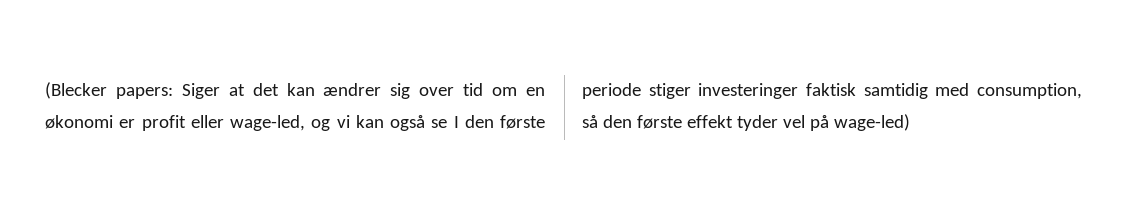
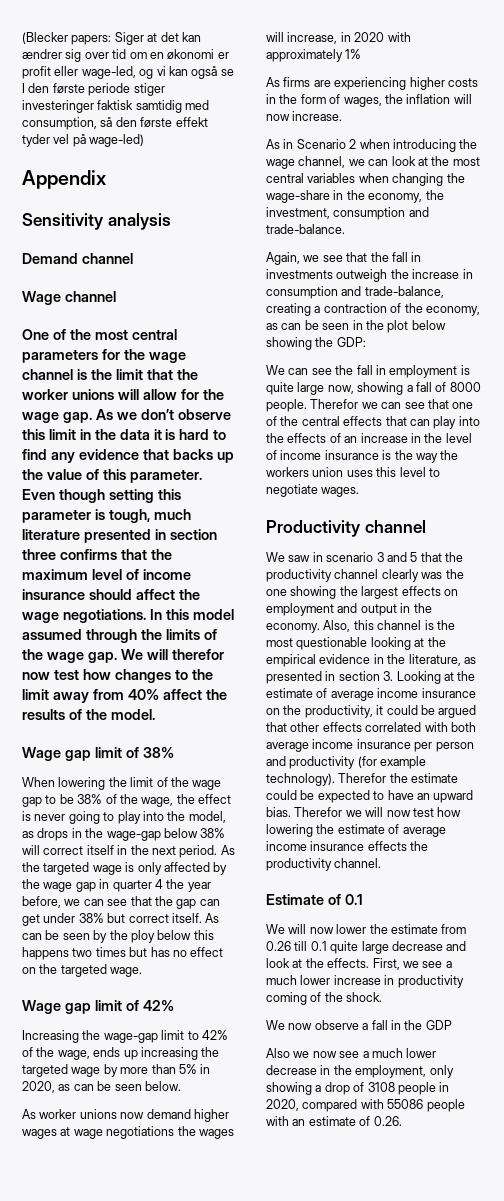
+ Appendix
+ Sensitivity analysis
+ Demand channel
+ Wage channel
+ One of the most central parameters for the wage channel is the limit that the worker unions will allow for the wage gap. As we don’t observe this limit in the data it is hard to find any evidence that backs up the value of this parameter. Even though setting this parameter is tough, much literature presented in section three confirms that the maximum level of income insurance should affect the wage negotiations. In this model assumed through the limits of the wage gap. We will therefor now test how changes to the limit away from 40% affect the results of the model.
+ Wage gap limit of 38%
+ When lowering the limit of the wage gap to be 38% of the wage, the effect is never going to play into the model, as drops in the wage-gap below 38% will correct itself in the next period. As the targeted wage is only affected by the wage gap in quarter 4 the year before, we can see that the gap can get under 38% but correct itself. As can be seen by the ploy below this happens two times but has no effect on the targeted wage.
+ Wage gap limit of 42%
+ Increasing the wage-gap limit to 42% of the wage, ends up increasing the targeted wage by more than 5% in 2020, as can be seen below.
+ As worker unions now demand higher wages at wage negotiations the wages will increase, in 2020 with approximately 1%
+ As firms are experiencing higher costs in the form of wages, the inflation will now increase.
+ As in Scenario 2 when introducing the wage channel, we can look at the most central variables when changing the wage-share in the economy, the investment, consumption and trade-balance.
+ Again, we see that the fall in investments outweigh the increase in consumption and trade-balance, creating a contraction of the economy, as can be seen in the plot below showing the GDP:
+ We can see the fall in employment is quite large now, showing a fall of 8000 people. Therefor we can see that one of the central effects that can play into the effects of an increase in the level of income insurance is the way the workers union uses this level to negotiate wages.
+ Productivity channel
+ We saw in scenario 3 and 5 that the productivity channel clearly was the one showing the largest effects on employment and output in the economy. Also, this channel is the most questionable looking at the empirical evidence in the literature, as presented in section 3. Looking at the estimate of average income insurance on the productivity, it could be argued that other effects correlated with both average income insurance per person and productivity (for example technology). Therefor the estimate could be expected to have an upward bias. Therefor we will now test how lowering the estimate of average income insurance effects the productivity channel.
+ Estimate of 0.1
+ We will now lower the estimate from 0.26 till 0.1 quite large decrease and look at the effects. First, we see a much lower increase in productivity coming of the shock.
+ We now observe a fall in the GDP
+ Also we now see a much lower decrease in the employment, only showing a drop of 3108 people in 2020, compared with 55086 people with an estimate of 0.26.

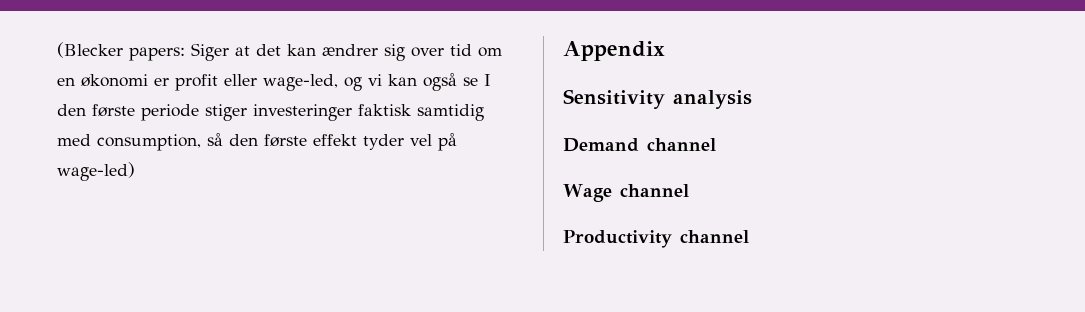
- One of the most central parameters for the wage channel is the limit that the worker unions will allow for the wage gap. As we don’t observe this limit in the data it is hard to find any evidence that backs up the value of this parameter. Even though setting this parameter is tough, much literature presented in section three confirms that the maximum level of income insurance should affect the wage negotiations. In this model assumed through the limits of the wage gap. We will therefor now test how changes to the limit away from 40% affect the results of the model.
- Wage gap limit of 38%
- When lowering the limit of the wage gap to be 38% of the wage, the effect is never going to play into the model, as drops in the wage-gap below 38% will correct itself in the next period. As the targeted wage is only affected by the wage gap in quarter 4 the year before, we can see that the gap can get under 38% but correct itself. As can be seen by the ploy below this happens two times but has no effect on the targeted wage.
- Wage gap limit of 42%
- Increasing the wage-gap limit to 42% of the wage, ends up increasing the targeted wage by more than 5% in 2020, as can be seen below.
- As worker unions now demand higher wages at wage negotiations the wages will increase, in 2020 with approximately 1%
- As firms are experiencing higher costs in the form of wages, the inflation will now increase.
- As in Scenario 2 when introducing the wage channel, we can look at the most central variables when changing the wage-share in the economy, the investment, consumption and trade-balance.
- Again, we see that the fall in investments outweigh the increase in consumption and trade-balance, creating a contraction of the economy, as can be seen in the plot below showing the GDP:
- We can see the fall in employment is quite large now, showing a fall of 8000 people. Therefor we can see that one of the central effects that can play into the effects of an increase in the level of income insurance is the way the workers union uses this level to negotiate wages.
  Productivity channel
- We saw in scenario 3 and 5 that the productivity channel clearly was the one showing the largest effects on employment and output in the economy. Also, this channel is the most questionable looking at the empirical evidence in the literature, as presented in section 3. Looking at the estimate of average income insurance on the productivity, it could be argued that other effects correlated with both average income insurance per person and productivity (for example technology). Therefor the estimate could be expected to have an upward bias. Therefor we will now test how lowering the estimate of average income insurance effects the productivity channel.
- Estimate of 0.1
- We will now lower the estimate from 0.26 till 0.1 quite large decrease and look at the effects. First, we see a much lower increase in productivity coming of the shock.
- We now observe a fall in the GDP
- Also we now see a much lower decrease in the employment, only showing a drop of 3108 people in 2020, compared with 55086 people with an estimate of 0.26.

